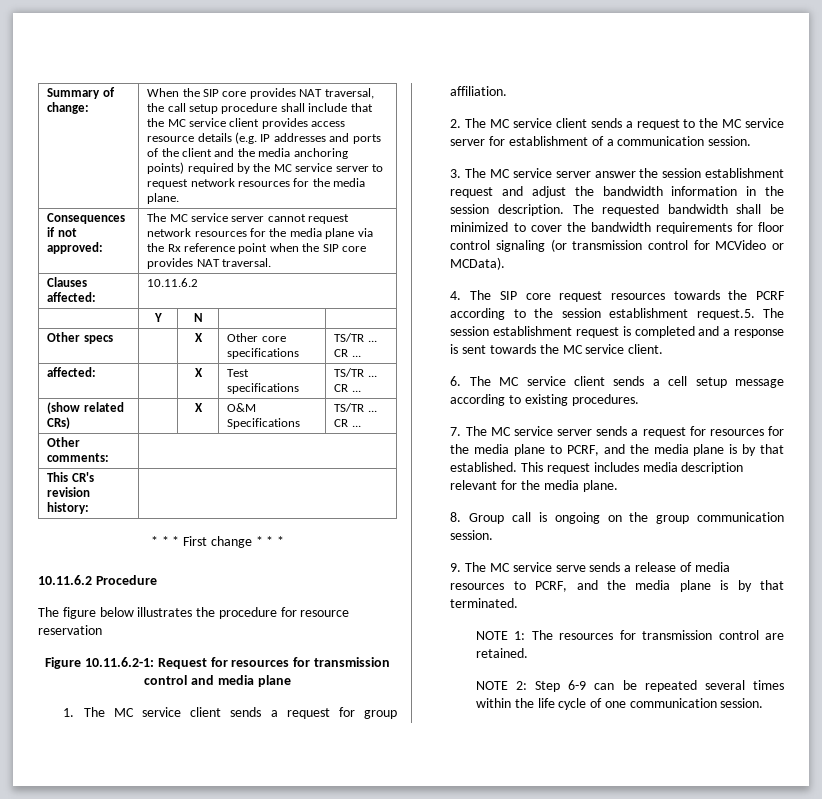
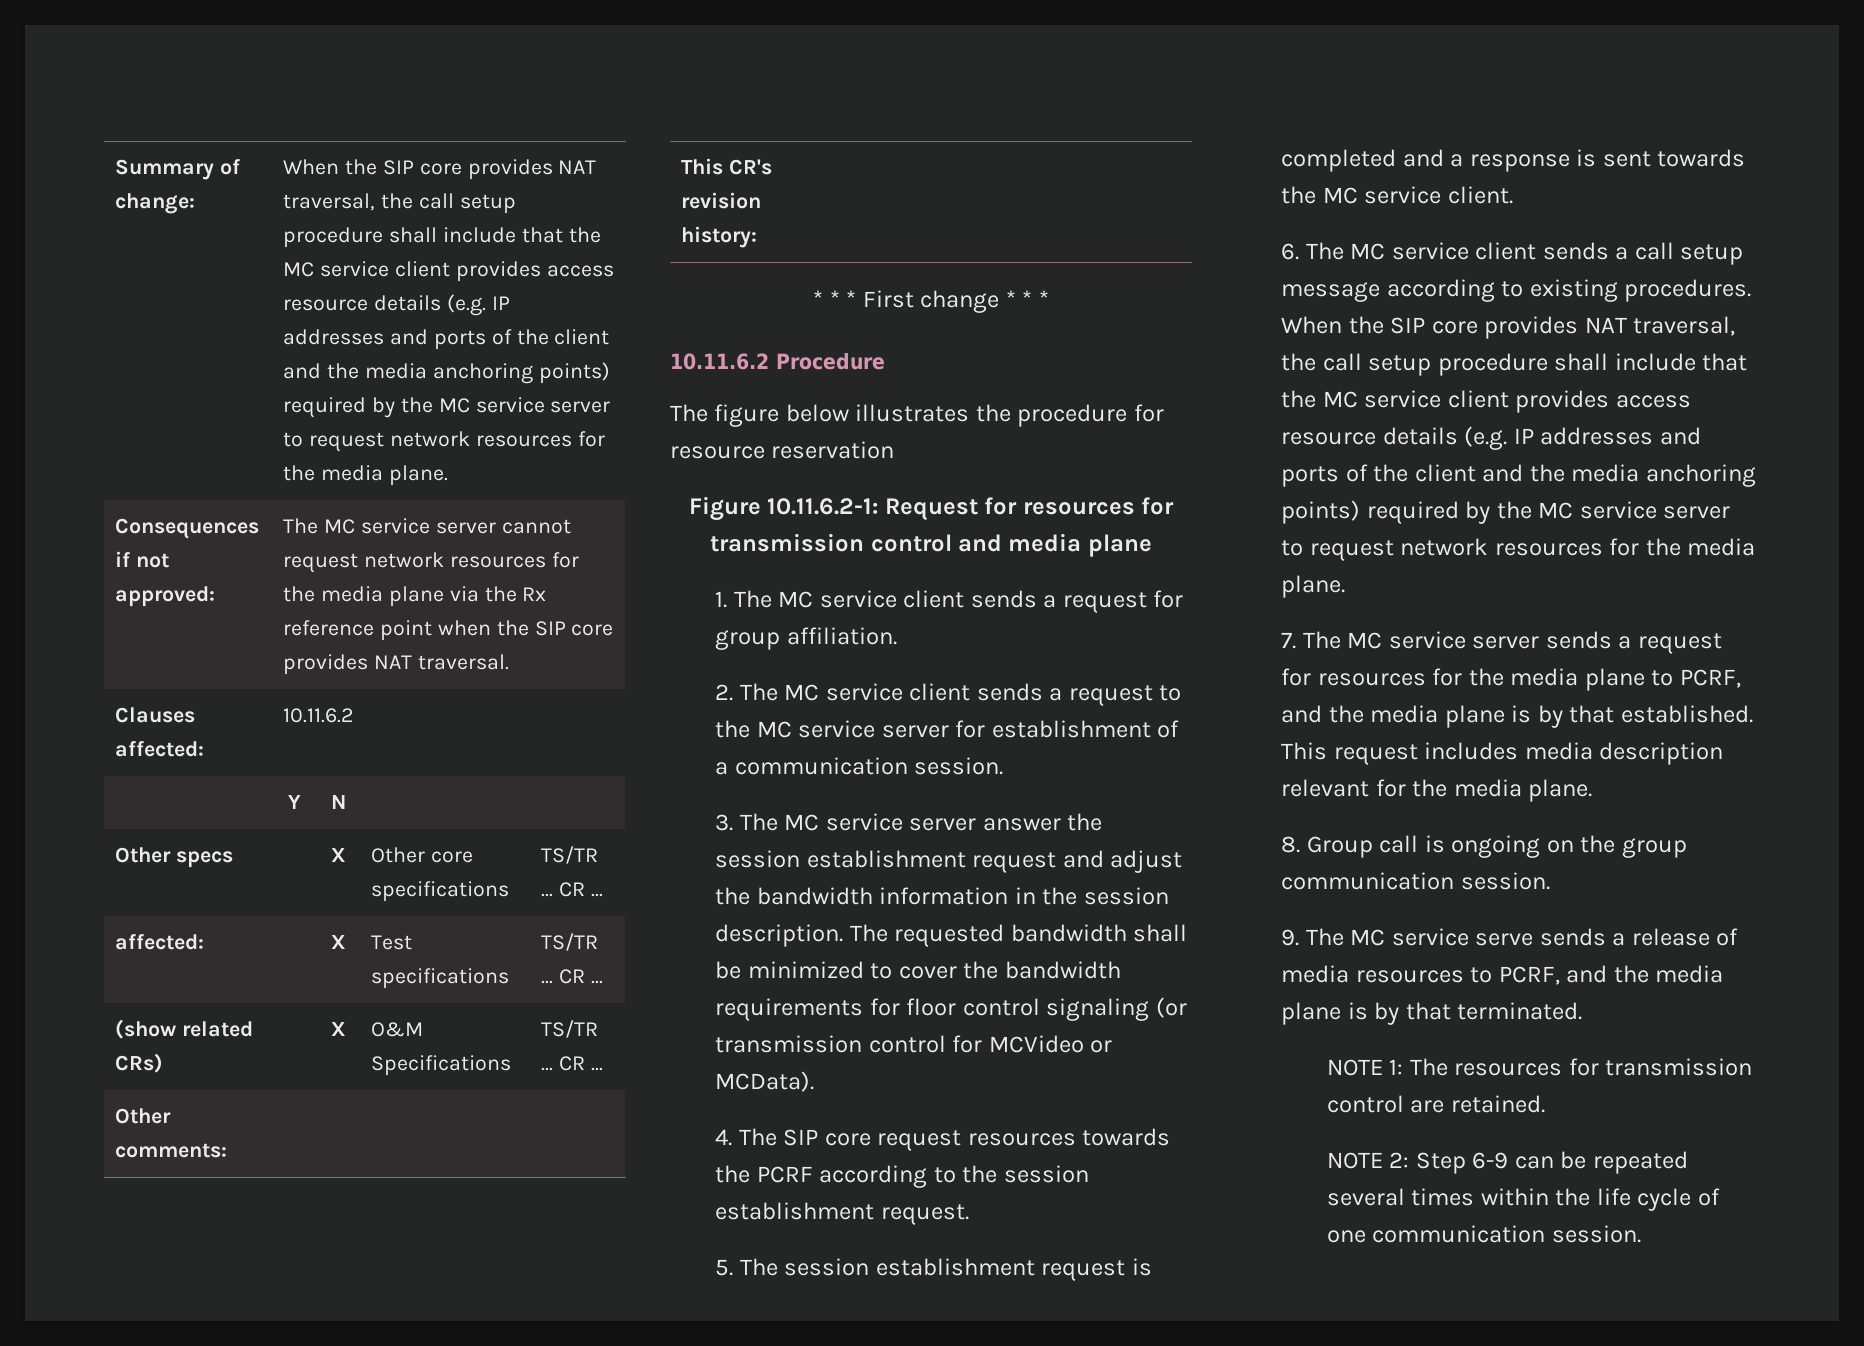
- 4. The SIP core request resources towards the PCRF according to the session establishment request.5. The session establishment request is completed and a response is sent towards the MC service client.
+ 4. The SIP core request resources towards the PCRF according to the session establishment request.
+ 5. The session establishment request is completed and a response is sent towards the MC service client.
- 6. The MC service client sends a cell setup message according to existing procedures.
+ 6. The MC service client sends a call setup message according to existing procedures. When the SIP core provides NAT traversal, the call setup procedure shall include that the MC service client provides access resource details (e.g. IP addresses and ports of the client and the media anchoring points) required by the MC service server to request network resources for the media plane.

